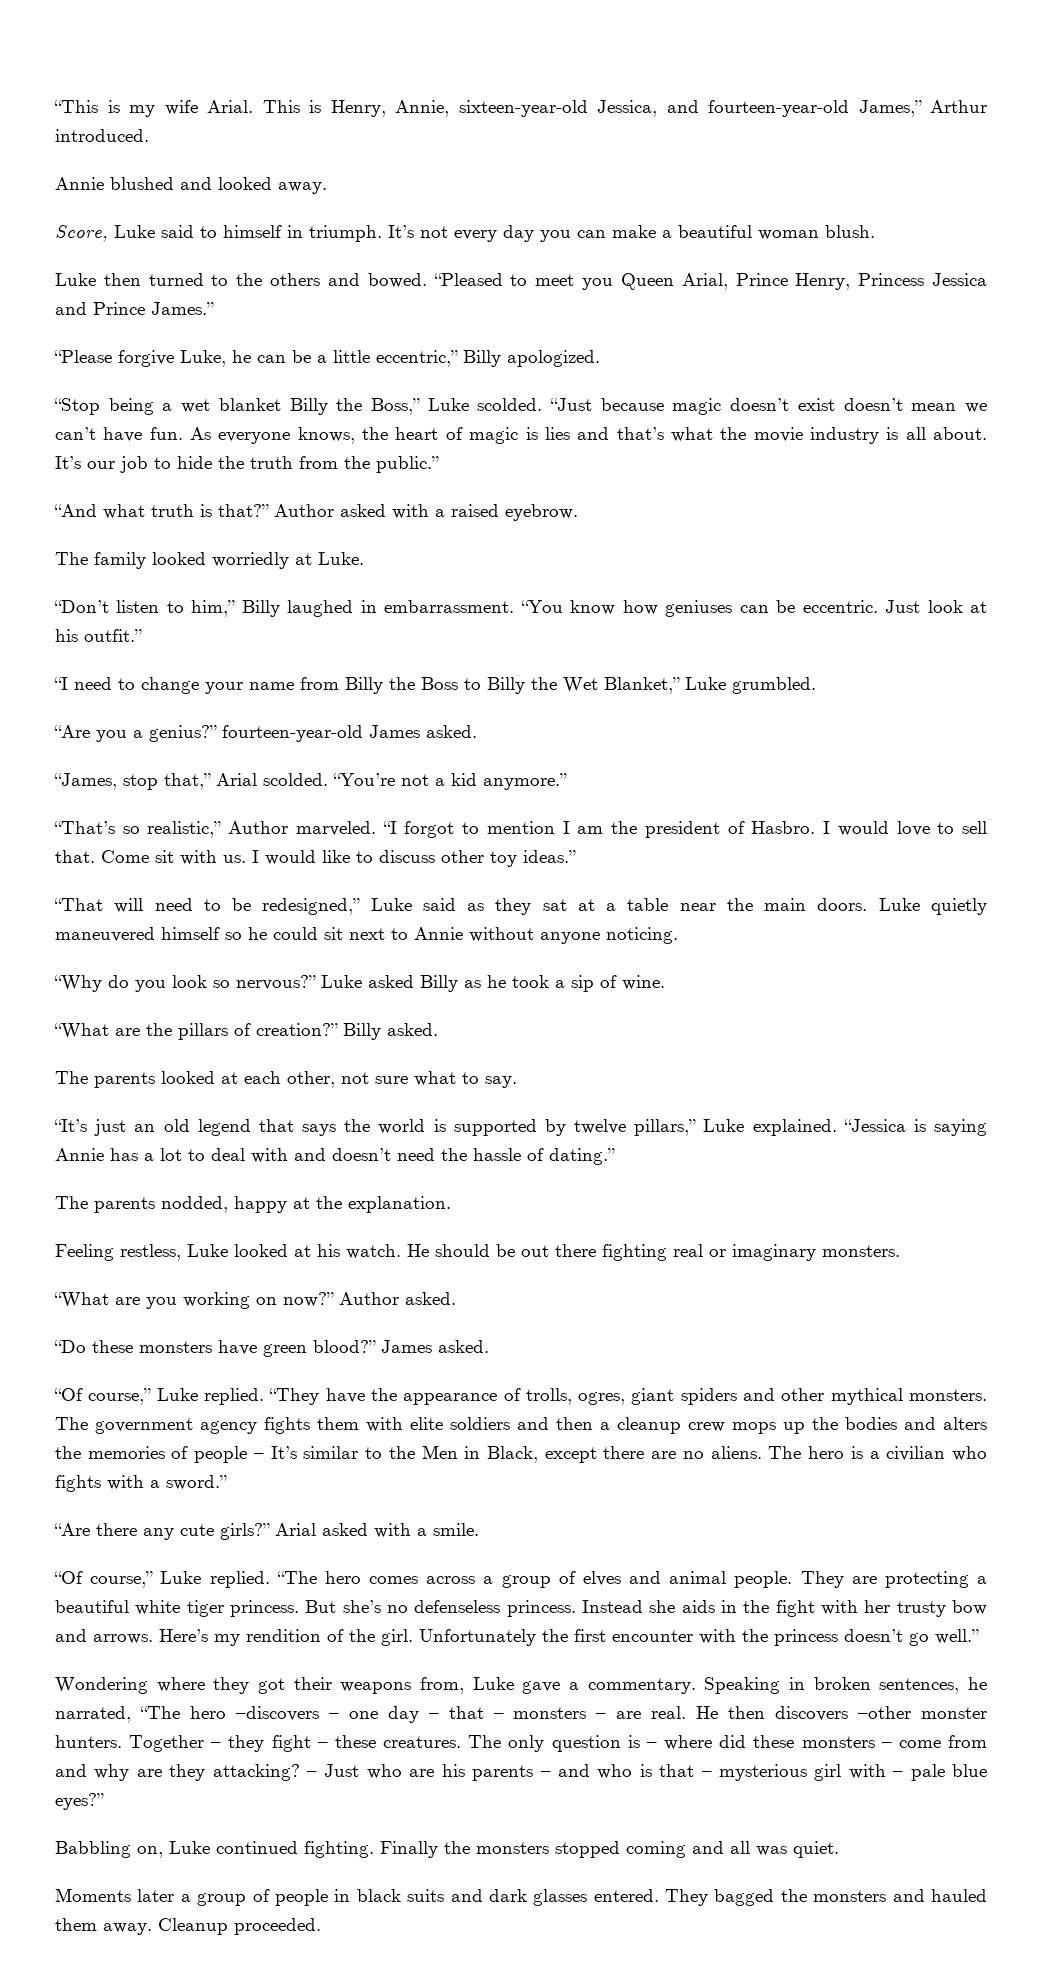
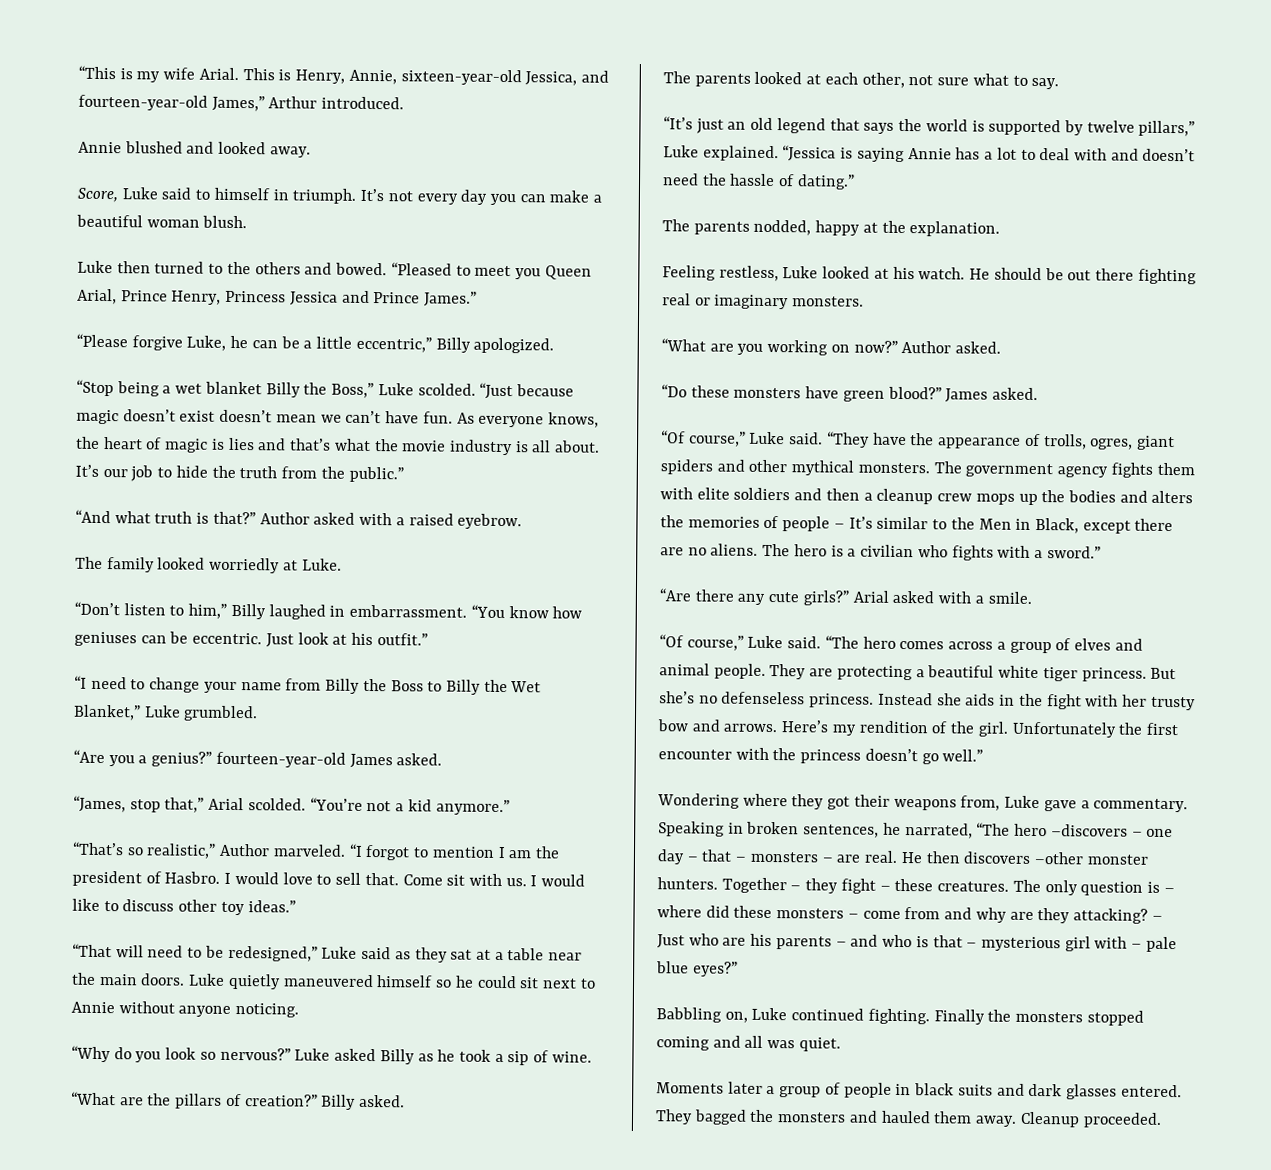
  “Do these monsters have green blood?” James asked.
- “Of course,” Luke replied.
+ “Of course,” Luke said.
  Arial asked with a smile.
- “Of course,” Luke replied.
+ “Of course,” Luke said.

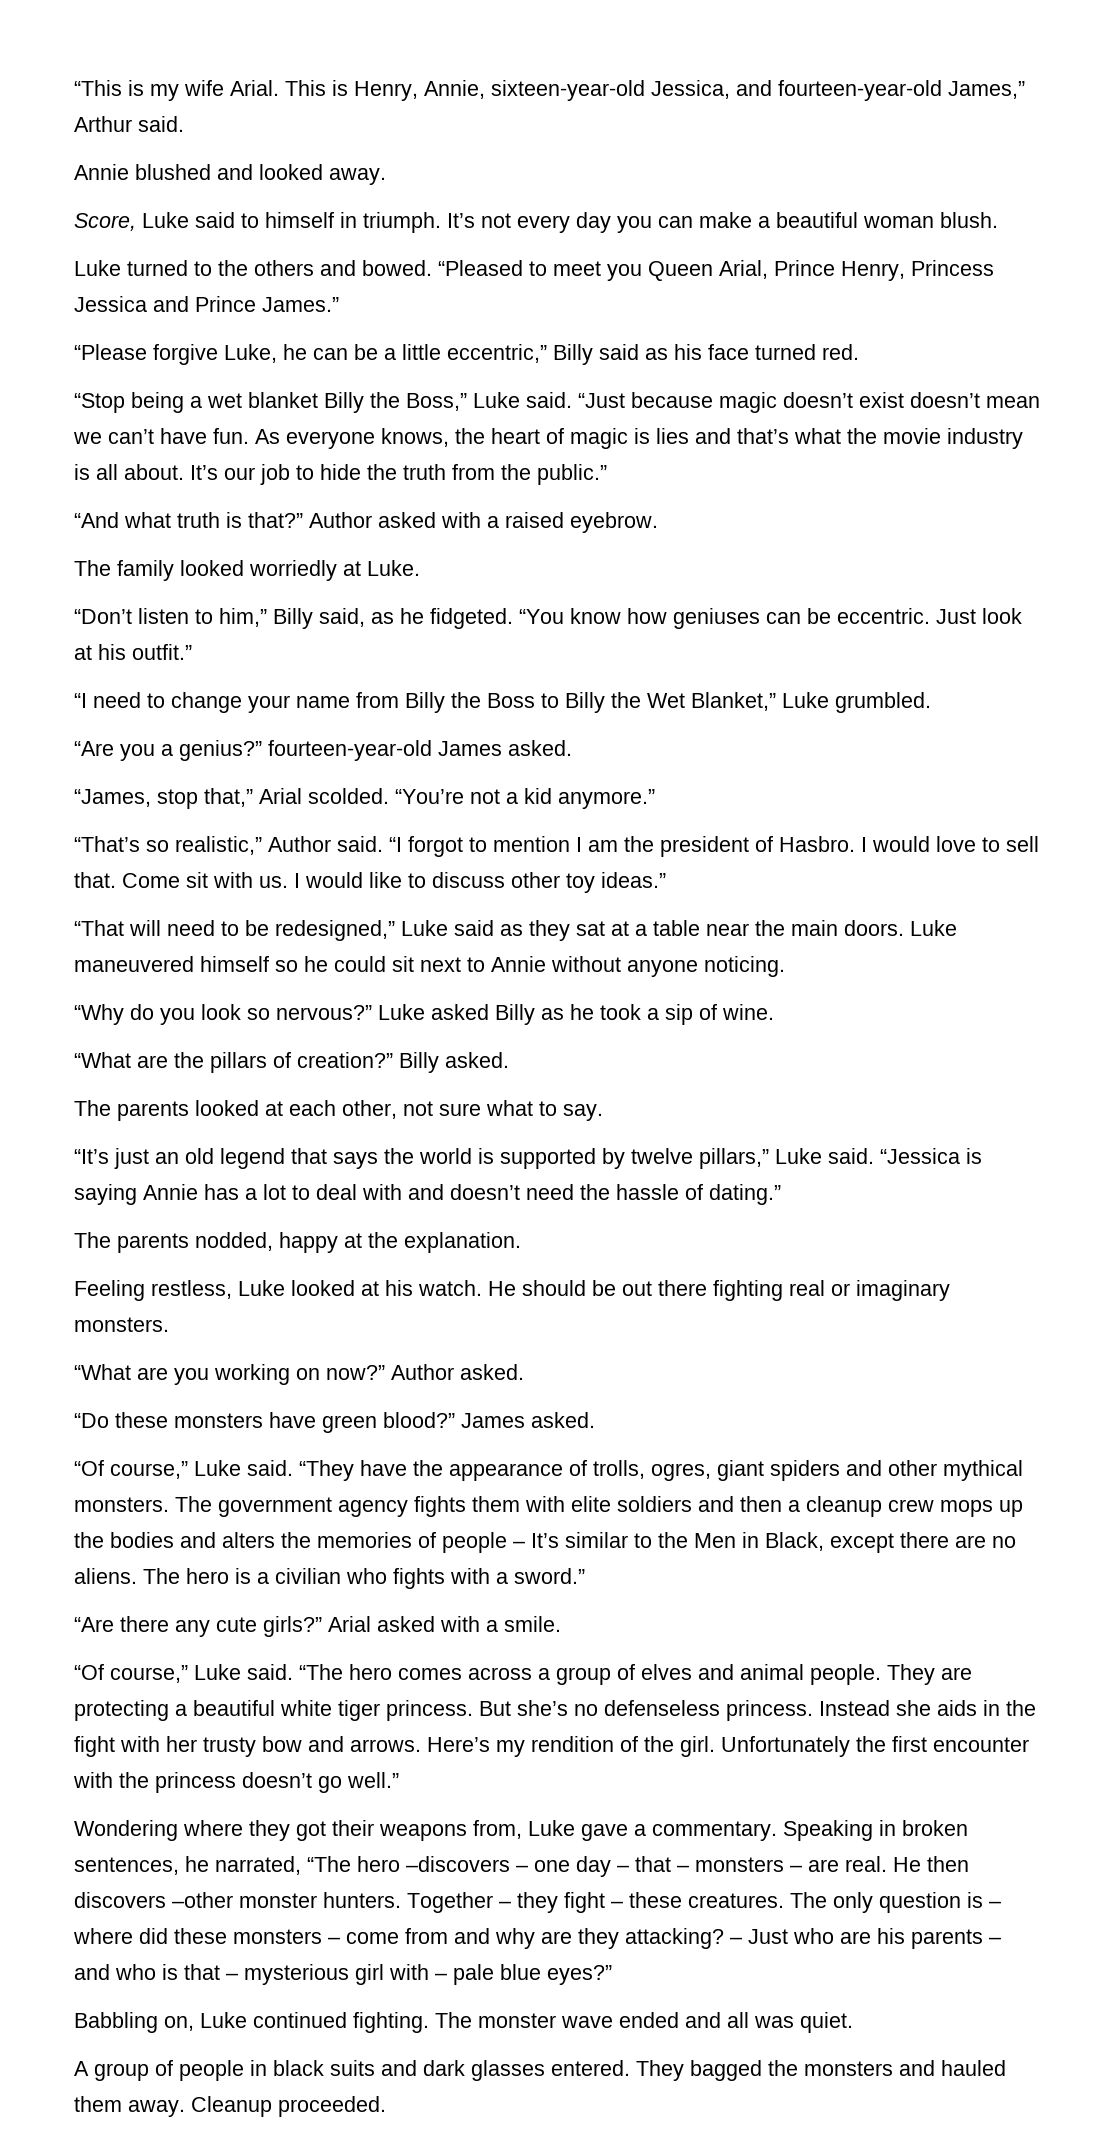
- This is Henry, Annie, sixteen-year-old Jessica, and fourteen-year-old James,” Arthur introduced.
+ This is Henry, Annie, sixteen-year-old Jessica, and fourteen-year-old James,” Arthur said.
- Luke then turned to the others and bowed.
+ Luke turned to the others and bowed.
- “Please forgive Luke, he can be a little eccentric,” Billy apologized.
+ “Please forgive Luke, he can be a little eccentric,” Billy said as his face turned red.
- “Stop being a wet blanket Billy the Boss,” Luke scolded.
+ “Stop being a wet blanket Billy the Boss,” Luke said.
- “Don’t listen to him,” Billy laughed in embarrassment.
+ “Don’t listen to him,” Billy said, as he fidgeted.
- “That’s so realistic,” Author marveled.
+ “That’s so realistic,” Author said.
- Luke quietly maneuvered himself so he could sit next to Annie without anyone noticing.
+ Luke maneuvered himself so he could sit next to Annie without anyone noticing.
- “It’s just an old legend that says the world is supported by twelve pillars,” Luke explained.
+ “It’s just an old legend that says the world is supported by twelve pillars,” Luke said.
- Finally the monsters stopped coming and all was quiet.
+ The monster wave ended and all was quiet.
- Moments later a group of people in black suits and dark glasses entered.
+ A group of people in black suits and dark glasses entered.

